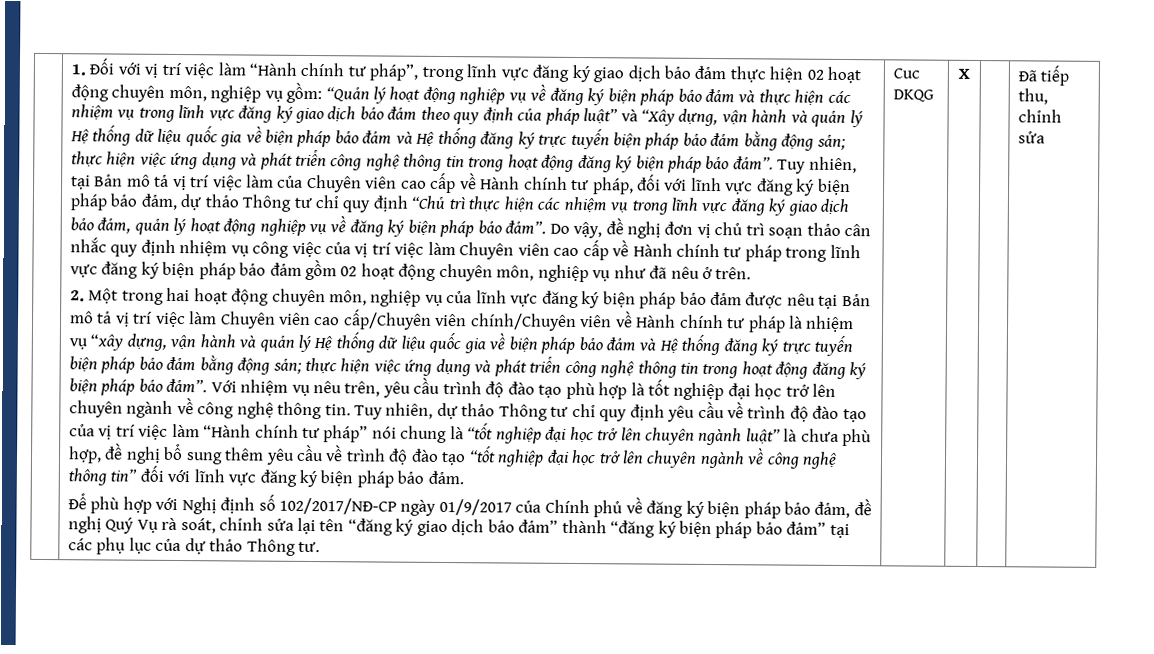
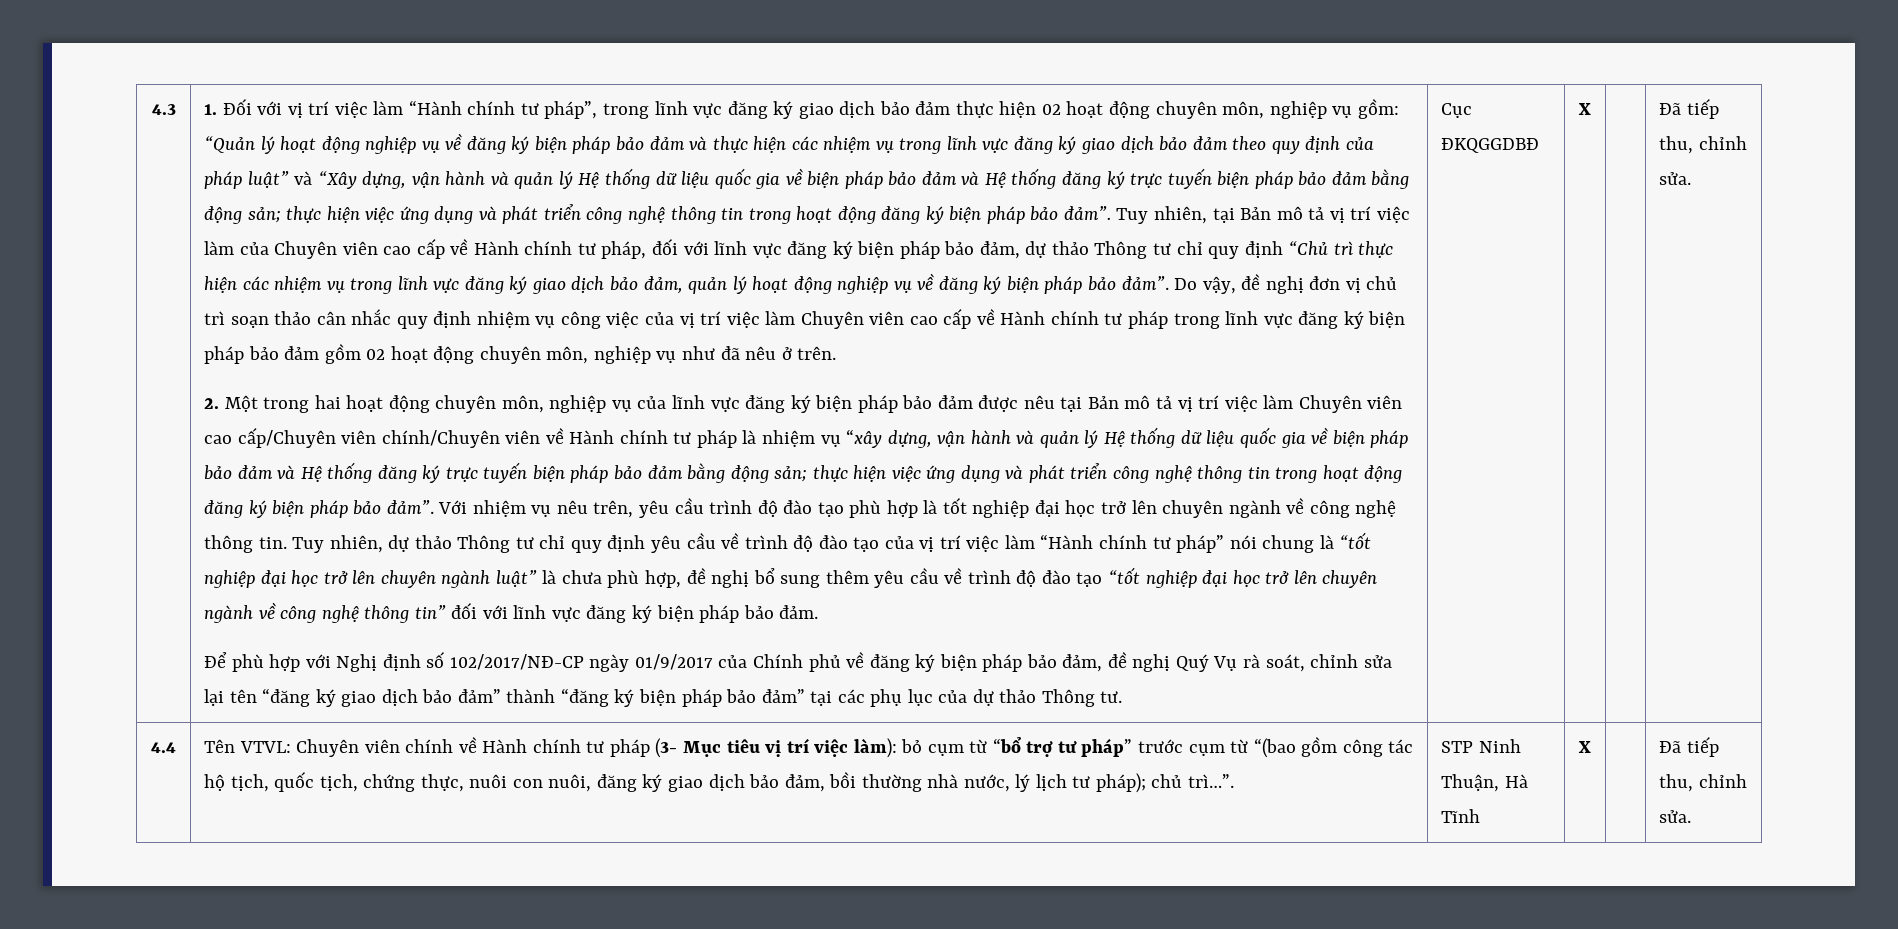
+ 4.3
- Cuc DKQG | X | | Đã tiếp thu, chỉnh sửa
+ Cục ĐKQGGDBĐ | X | | Đã tiếp thu, chỉnh sửa.
+ 4.4 | Tên VTVL: Chuyên viên chính về Hành chính tư pháp (3- Mục tiêu vị trí việc làm): bỏ cụm từ “bổ trợ tư pháp” trước cụm từ “(bao gồm công tác hộ tịch, quốc tịch, chứng thực, nuôi con nuôi, đăng ký giao dịch bảo đảm, bồi thường nhà nước, lý lịch tư pháp); chủ trì…”. | STP Ninh Thuận, Hà Tĩnh | X | | Đã tiếp thu, chỉnh sửa.

